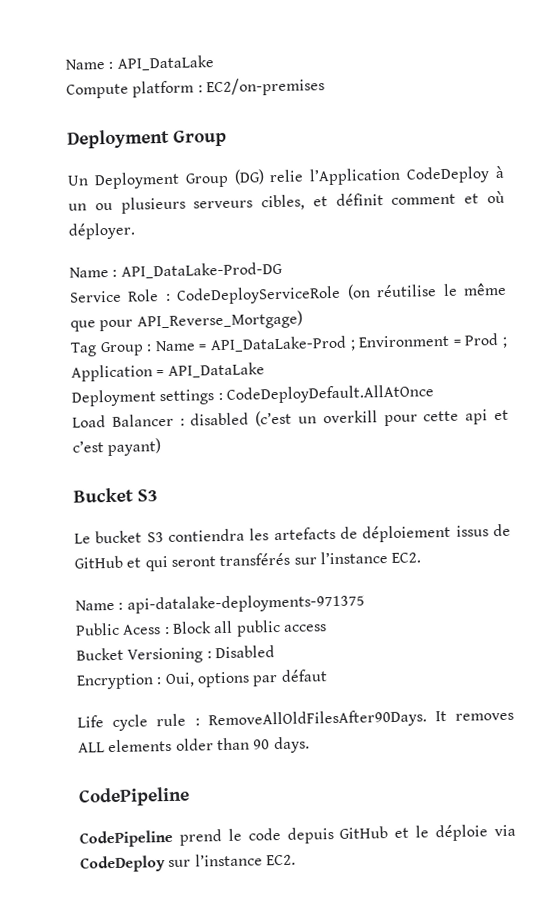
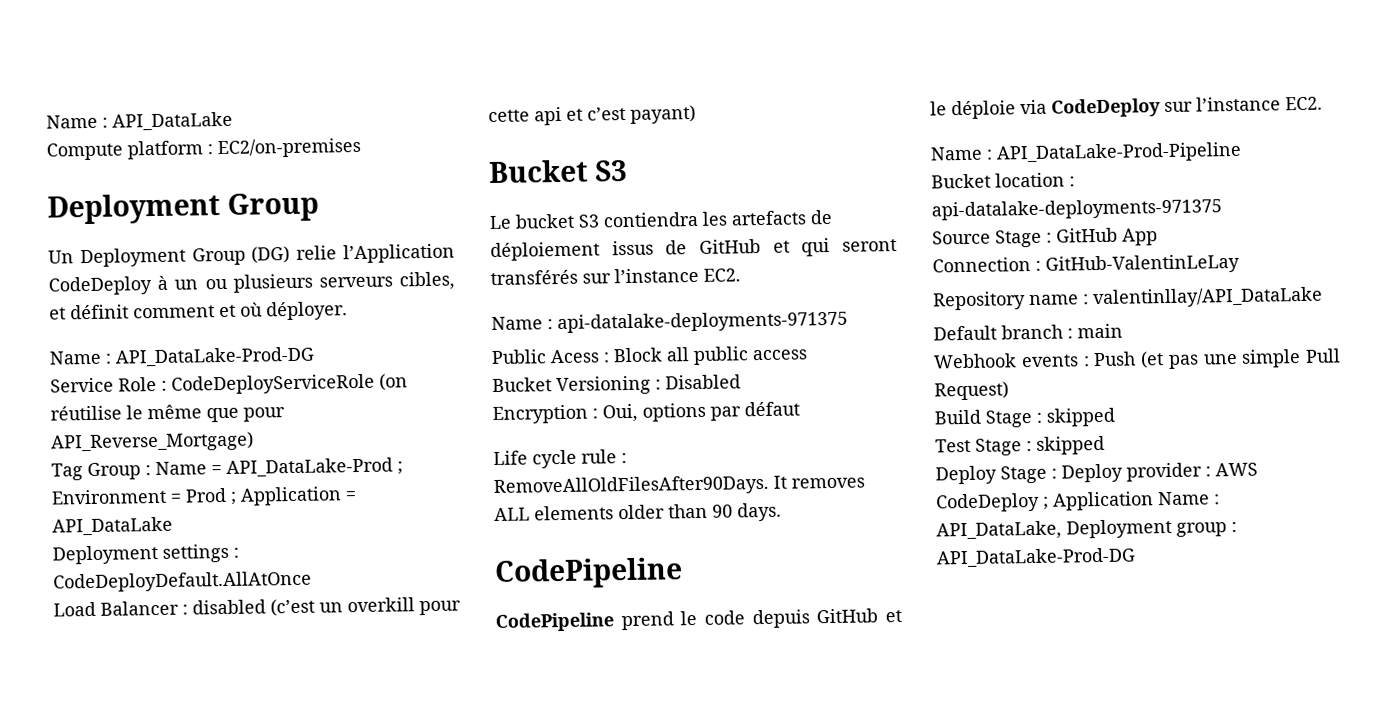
+ Name : API_DataLake-Prod-Pipeline
+ Bucket location : api-datalake-deployments-971375
+ Source Stage : GitHub App
+ Connection : GitHub-ValentinLeLay
+ Repository name : valentinllay/API_DataLake
+ Default branch : main
+ Webhook events : Push (et pas une simple Pull Request)
+ Build Stage : skipped
+ Test Stage : skipped
+ Deploy Stage : Deploy provider : AWS CodeDeploy ; Application Name : API_DataLake, Deployment group : API_DataLake-Prod-DG

